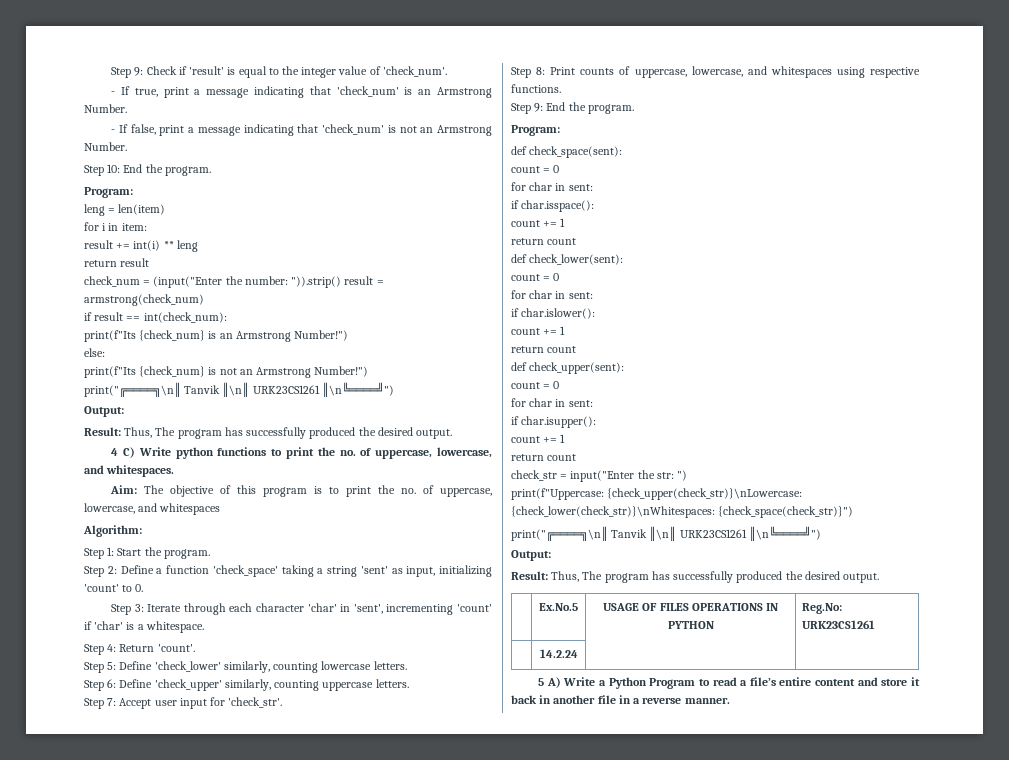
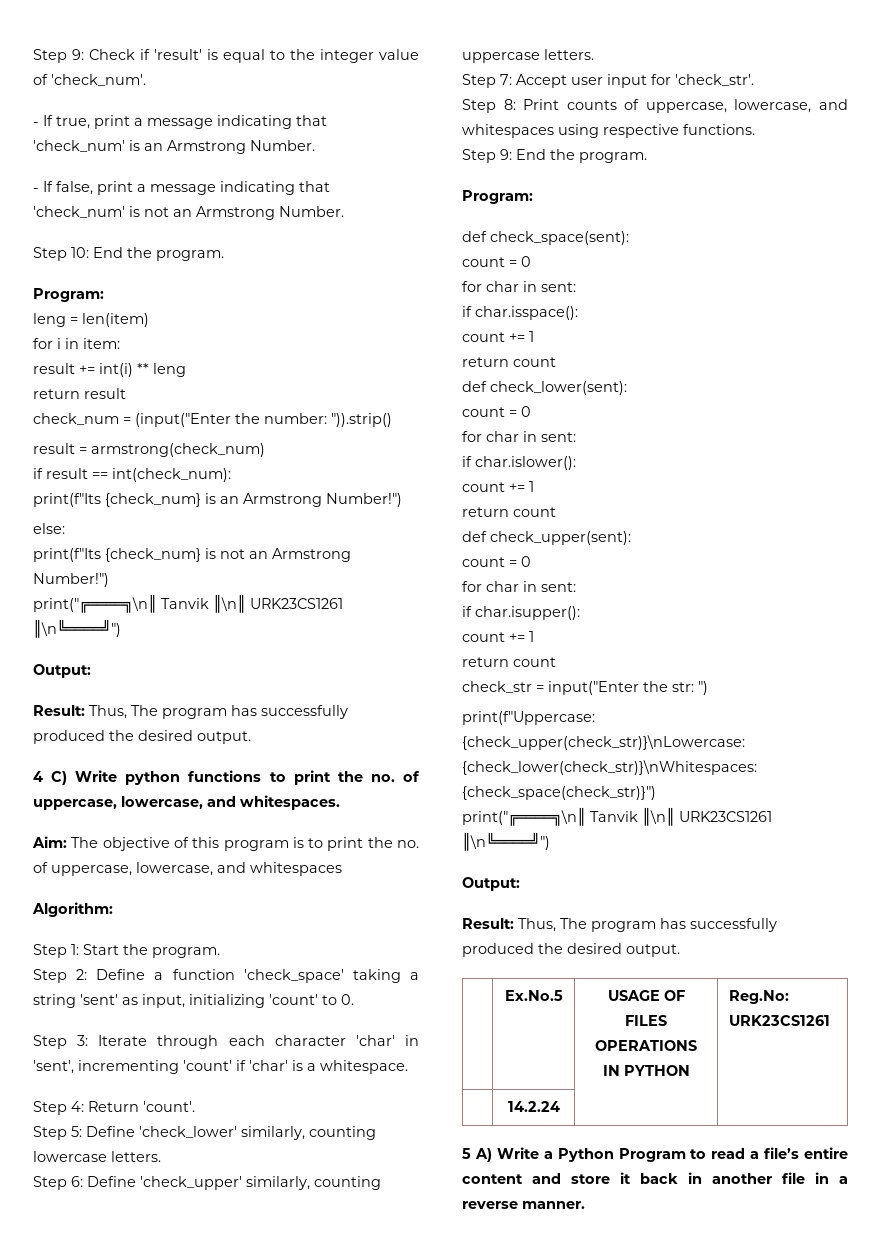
- check_num = (input("Enter the number: ")).strip() result = armstrong(check_num)
+ check_num = (input("Enter the number: ")).strip()
+ result = armstrong(check_num)

